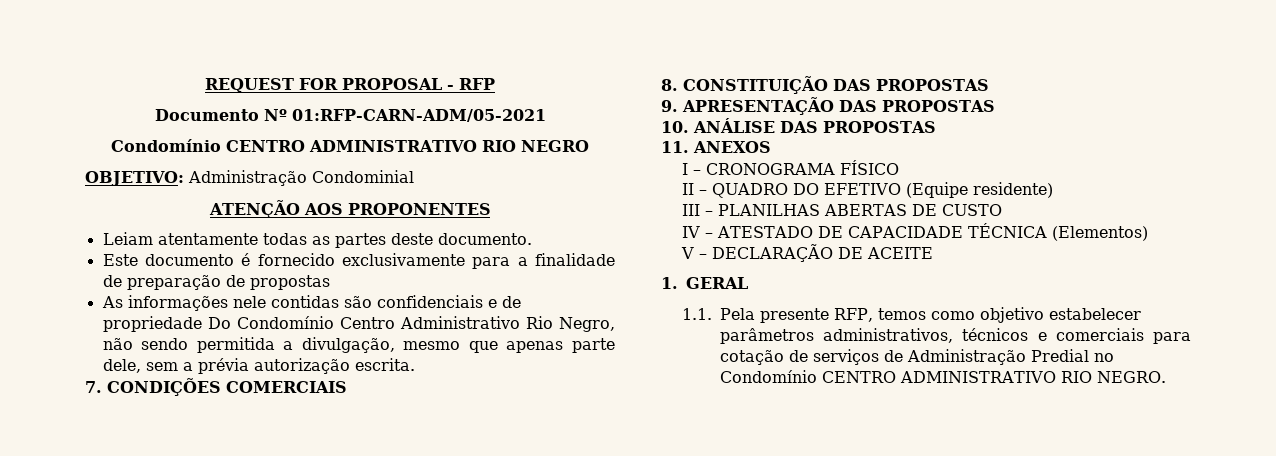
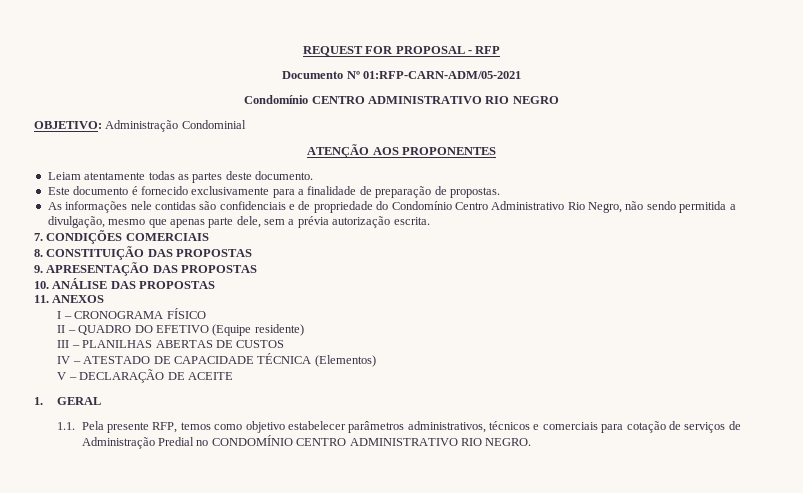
- Este documento é fornecido exclusivamente para a finalidade de preparação de propostas
+ Este documento é fornecido exclusivamente para a finalidade de preparação de propostas.
- As informações nele contidas são confidenciais e de propriedade Do Condomínio Centro Administrativo Rio Negro, não sendo permitida a divulgação, mesmo que apenas parte dele, sem a prévia autorização escrita.
+ As informações nele contidas são confidenciais e de propriedade do Condomínio Centro Administrativo Rio Negro, não sendo permitida a divulgação, mesmo que apenas parte dele, sem a prévia autorização escrita.
- III – PLANILHAS ABERTAS DE CUSTO
+ III – PLANILHAS ABERTAS DE CUSTOS
- 1.1. Pela presente RFP, temos como objetivo estabelecer parâmetros administrativos, técnicos e comerciais para cotação de serviços de Administração Predial no Condomínio CENTRO ADMINISTRATIVO RIO NEGRO.
+ 1.1. Pela presente RFP, temos como objetivo estabelecer parâmetros administrativos, técnicos e comerciais para cotação de serviços de Administração Predial no CONDOMÍNIO CENTRO ADMINISTRATIVO RIO NEGRO.

